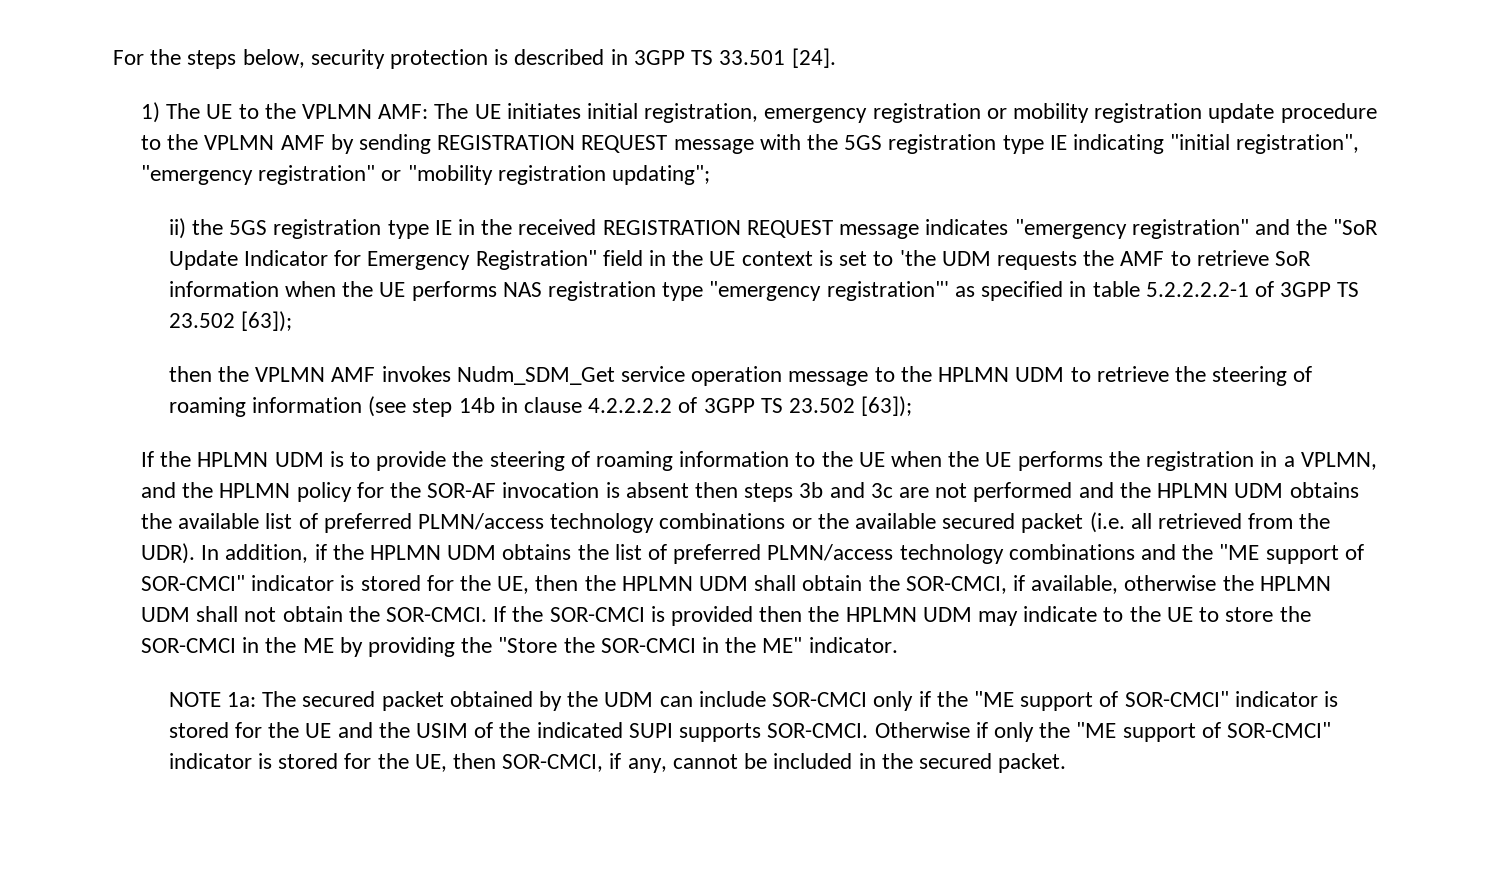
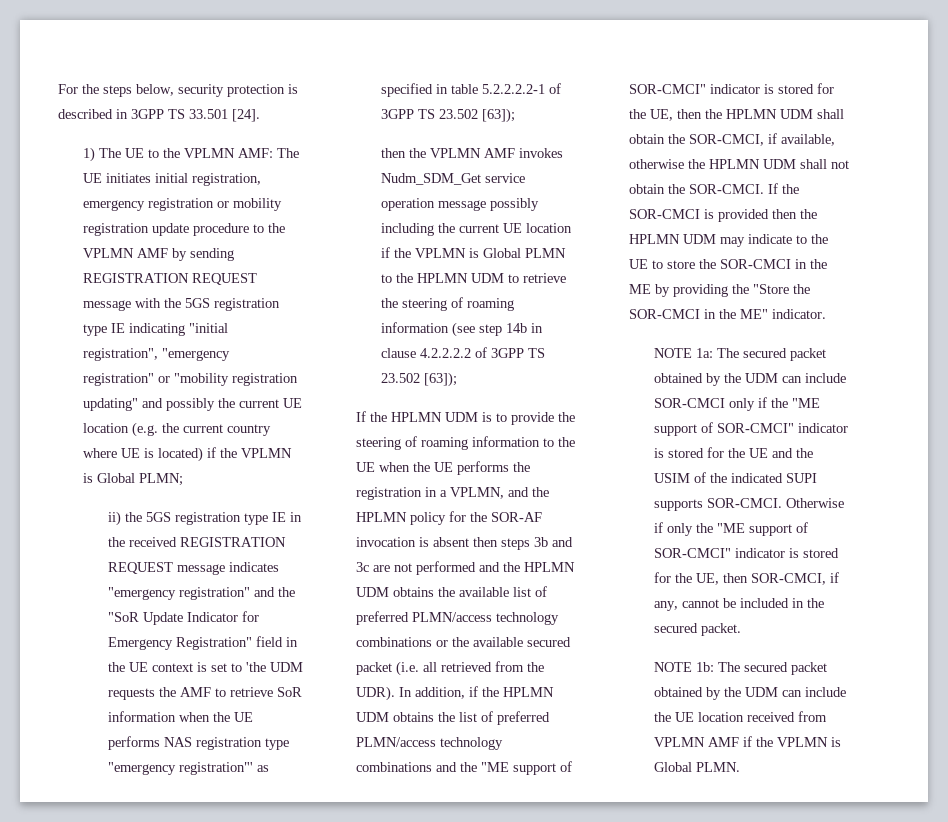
- 1) The UE to the VPLMN AMF: The UE initiates initial registration, emergency registration or mobility registration update procedure to the VPLMN AMF by sending REGISTRATION REQUEST message with the 5GS registration type IE indicating "initial registration", "emergency registration" or "mobility registration updating";
+ 1) The UE to the VPLMN AMF: The UE initiates initial registration, emergency registration or mobility registration update procedure to the VPLMN AMF by sending REGISTRATION REQUEST message with the 5GS registration type IE indicating "initial registration", "emergency registration" or "mobility registration updating" and possibly the current UE location (e.g. the current country where UE is located) if the VPLMN is Global PLMN;
- then the VPLMN AMF invokes Nudm_SDM_Get service operation message to the HPLMN UDM to retrieve the steering of roaming information (see step 14b in clause 4.2.2.2.2 of 3GPP TS 23.502 [63]);
+ then the VPLMN AMF invokes Nudm_SDM_Get service operation message possibly including the current UE location if the VPLMN is Global PLMN to the HPLMN UDM to retrieve the steering of roaming information (see step 14b in clause 4.2.2.2.2 of 3GPP TS 23.502 [63]);
+ NOTE 1b: The secured packet obtained by the UDM can include the UE location received from VPLMN AMF if the VPLMN is Global PLMN.

